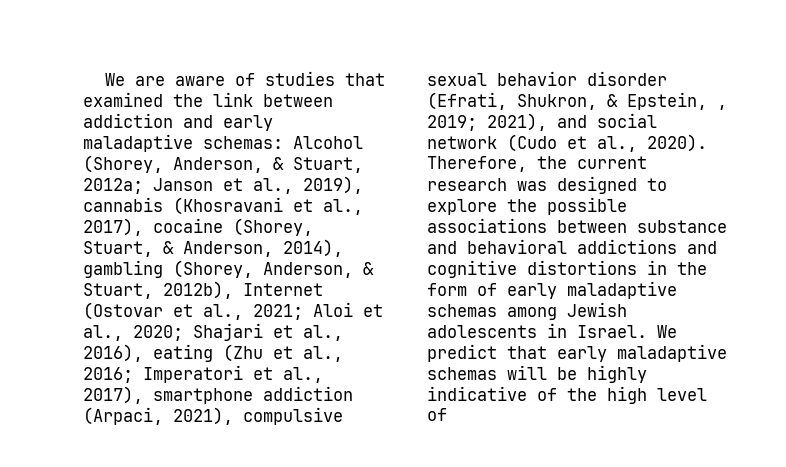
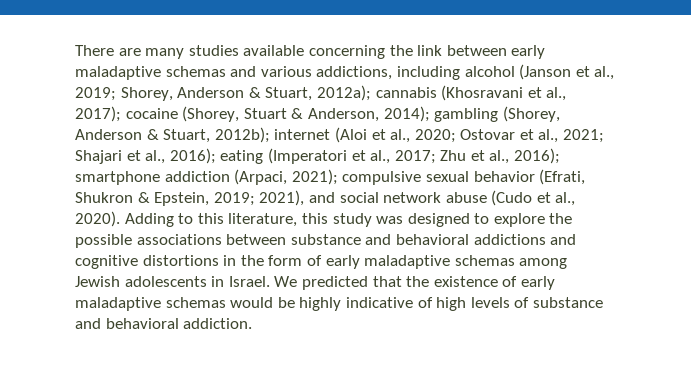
- We are aware of studies that examined the link between addiction and early maladaptive schemas: Alcohol (Shorey, Anderson, & Stuart, 2012a; Janson et al., 2019), cannabis (Khosravani et al., 2017), cocaine (Shorey, Stuart, & Anderson, 2014), gambling (Shorey, Anderson, & Stuart, 2012b), Internet (Ostovar et al., 2021; Aloi et al., 2020; Shajari et al., 2016), eating (Zhu et al., 2016; Imperatori et al., 2017), smartphone addiction (Arpaci, 2021), compulsive sexual behavior disorder (Efrati, Shukron, & Epstein, , 2019; 2021), and social network (Cudo et al., 2020).
+ There are many studies available concerning the link between early maladaptive schemas and various addictions, including alcohol (Janson et al., 2019; Shorey, Anderson & Stuart, 2012a); cannabis (Khosravani et al., 2017); cocaine (Shorey, Stuart & Anderson, 2014); gambling (Shorey, Anderson & Stuart, 2012b); internet (Aloi et al., 2020; Ostovar et al., 2021; Shajari et al., 2016); eating (Imperatori et al., 2017; Zhu et al., 2016); smartphone addiction (Arpaci, 2021); compulsive sexual behavior (Efrati, Shukron & Epstein, 2019; 2021), and social network abuse (Cudo et al., 2020).
- Therefore, the current research was designed to explore the possible associations between substance and behavioral addictions and cognitive distortions in the form of early maladaptive schemas among Jewish adolescents in Israel.
+ Adding to this literature, this study was designed to explore the possible associations between substance and behavioral addictions and cognitive distortions in the form of early maladaptive schemas among Jewish adolescents in Israel.
- We predict that early maladaptive schemas will be highly indicative of the high level of
+ We predicted that the existence of early maladaptive schemas would be highly indicative of high levels of substance and behavioral addiction.

